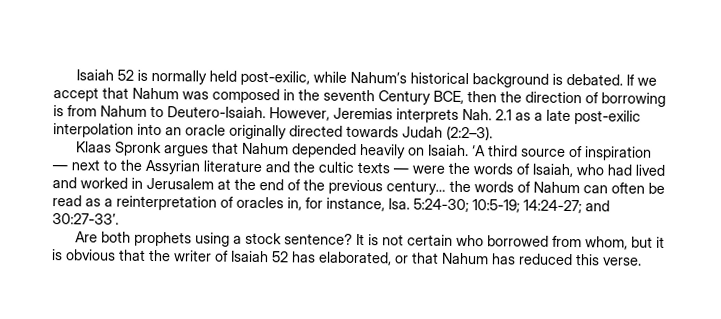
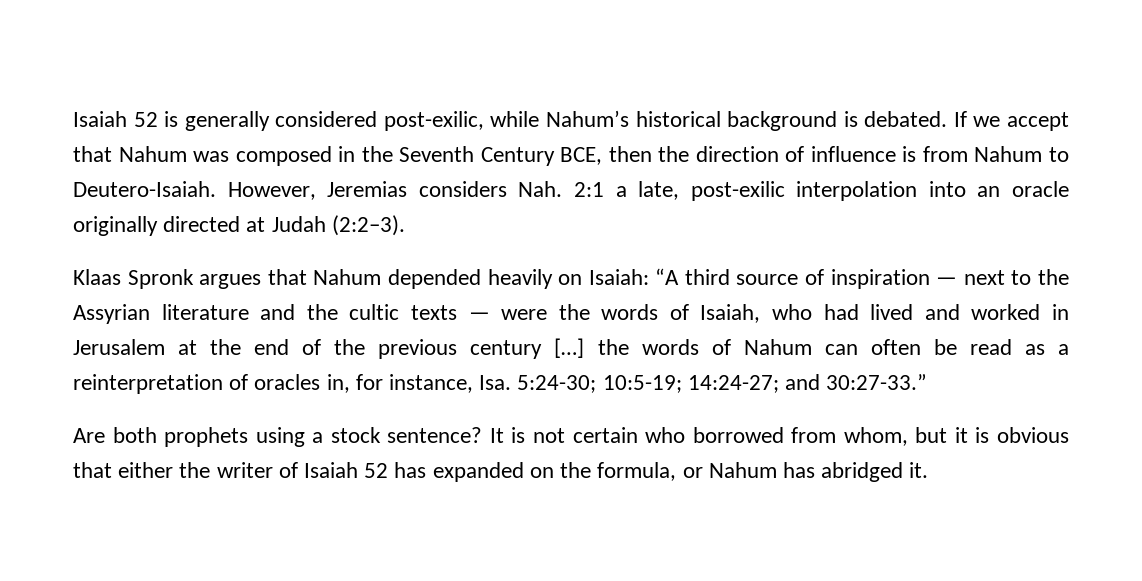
- Isaiah 52 is normally held post-exilic, while Nahum’s historical background is debated.
+ Isaiah 52 is generally considered post-exilic, while Nahum’s historical background is debated.
- If we accept that Nahum was composed in the seventh Century BCE, then the direction of borrowing is from Nahum to Deutero-Isaiah.
+ If we accept that Nahum was composed in the Seventh Century BCE, then the direction of influence is from Nahum to Deutero-Isaiah.
- However, Jeremias interprets Nah. 2.1 as a late post-exilic interpolation into an oracle originally directed towards Judah (2:2–3).
+ However, Jeremias considers Nah. 2:1 a late, post-exilic interpolation into an oracle originally directed at Judah (2:2–3).
- Klaas Spronk argues that Nahum depended heavily on Isaiah. ‘A third source of inspiration — next to the Assyrian literature and the cultic texts — were the words of Isaiah, who had lived and worked in Jerusalem at the end of the previous century… the words of Nahum can often be read as a reinterpretation of oracles in, for instance, Isa. 5:24-30;
+ Klaas Spronk argues that Nahum depended heavily on Isaiah: “A third source of inspiration — next to the Assyrian literature and the cultic texts — were the words of Isaiah, who had lived and worked in Jerusalem at the end of the previous century […] the words of Nahum can often be read as a reinterpretation of oracles in, for instance, Isa. 5:24-30;
- and 30:27-33’.
+ and 30:27-33.”
- It is not certain who borrowed from whom, but it is obvious that the writer of Isaiah 52 has elaborated, or that Nahum has reduced this verse.
+ It is not certain who borrowed from whom, but it is obvious that either the writer of Isaiah 52 has expanded on the formula, or Nahum has abridged it.

